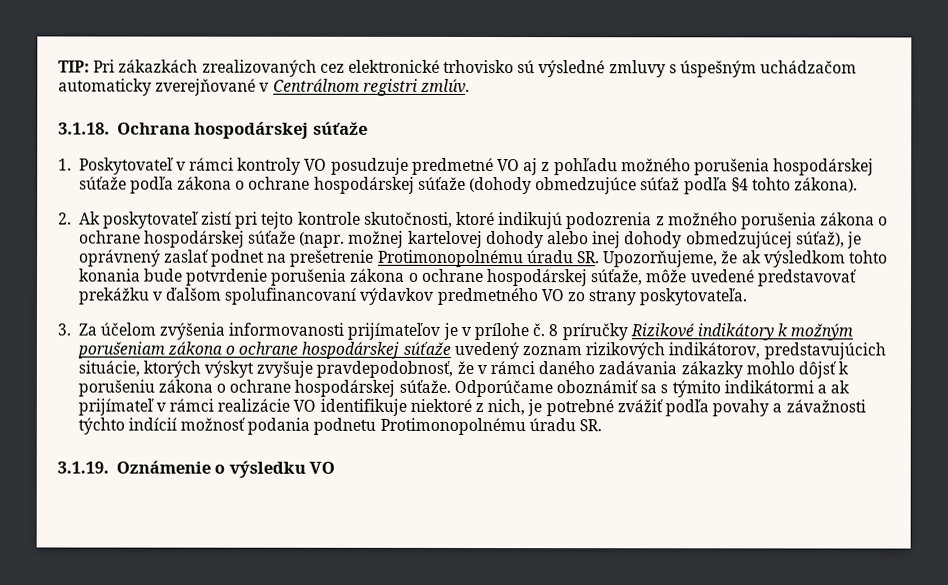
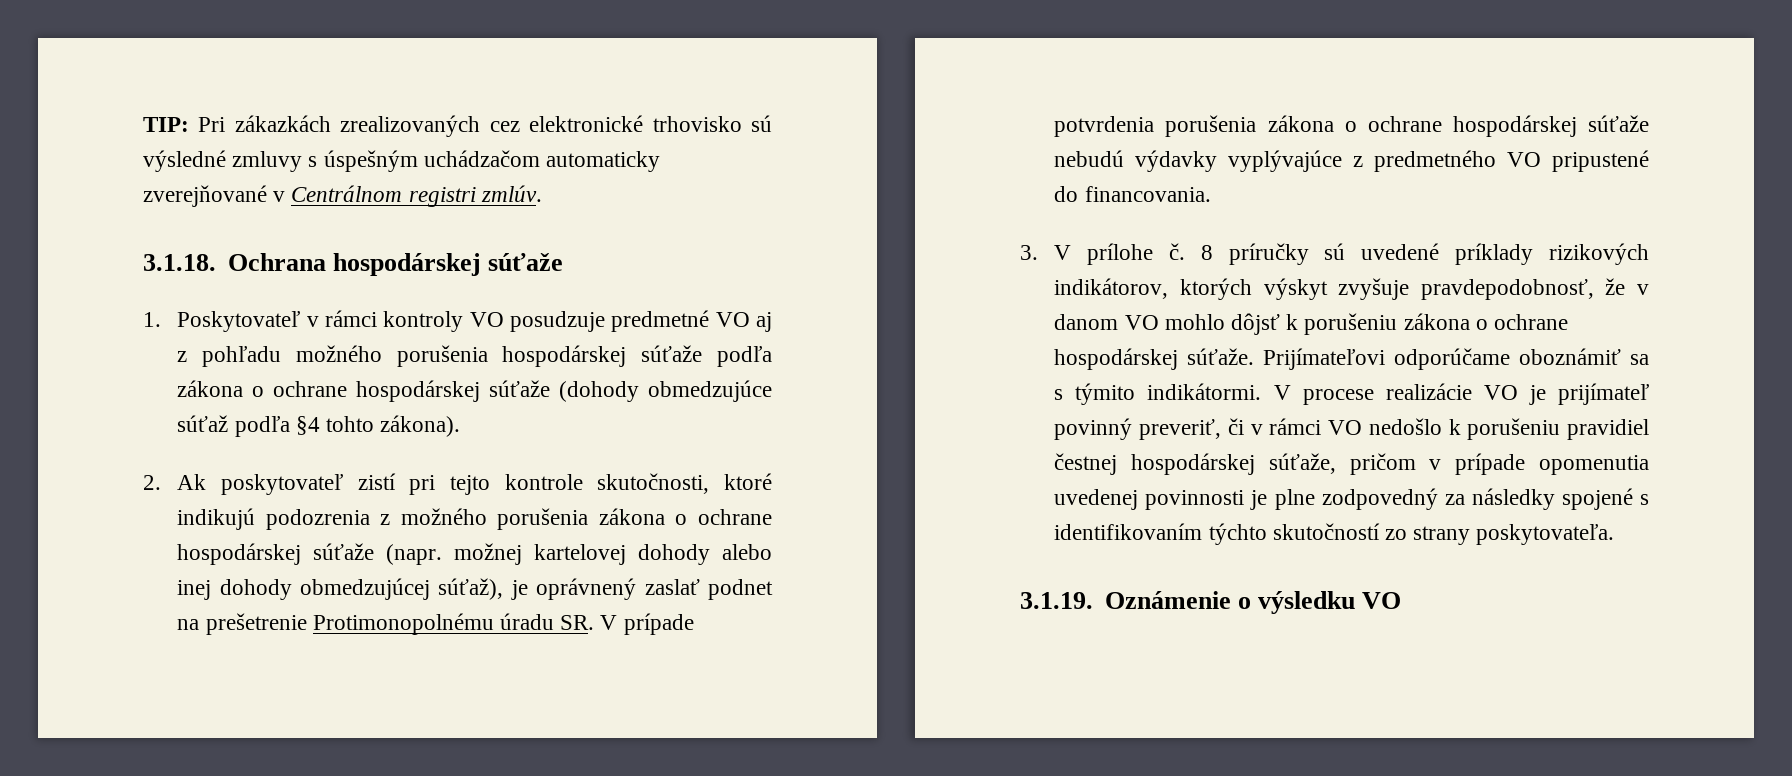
- 2. Ak poskytovateľ zistí pri tejto kontrole skutočnosti, ktoré indikujú podozrenia z možného porušenia zákona o ochrane hospodárskej súťaže (napr. možnej kartelovej dohody alebo inej dohody obmedzujúcej súťaž), je oprávnený zaslať podnet na prešetrenie Protimonopolnému úradu SR. Upozorňujeme, že ak výsledkom tohto konania bude potvrdenie porušenia zákona o ochrane hospodárskej súťaže, môže uvedené predstavovať prekážku v ďalšom spolufinancovaní výdavkov predmetného VO zo strany poskytovateľa.
- 3. Za účelom zvýšenia informovanosti prijímateľov je v prílohe č. 8 príručky Rizikové indikátory k možným porušeniam zákona o ochrane hospodárskej súťaže uvedený zoznam rizikových indikátorov, predstavujúcich situácie, ktorých výskyt zvyšuje pravdepodobnosť, že v rámci daného zadávania zákazky mohlo dôjsť k porušeniu zákona o ochrane hospodárskej súťaže.
+ 2. Ak poskytovateľ zistí pri tejto kontrole skutočnosti, ktoré indikujú podozrenia z možného porušenia zákona o ochrane hospodárskej súťaže (napr. možnej kartelovej dohody alebo inej dohody obmedzujúcej súťaž), je oprávnený zaslať podnet na prešetrenie Protimonopolnému úradu SR. V prípade potvrdenia porušenia zákona o ochrane hospodárskej súťaže nebudú výdavky vyplývajúce z predmetného VO pripustené do financovania.
+ 3. V prílohe č. 8 príručky sú uvedené príklady rizikových indikátorov, ktorých výskyt zvyšuje pravdepodobnosť, že v danom VO mohlo dôjsť k porušeniu zákona o ochrane hospodárskej súťaže.
- Odporúčame oboznámiť sa s týmito indikátormi a ak prijímateľ v rámci realizácie VO identifikuje niektoré z nich, je potrebné zvážiť podľa povahy a závažnosti týchto indícií možnosť podania podnetu Protimonopolnému úradu SR.
+ Prijímateľovi odporúčame oboznámiť sa s týmito indikátormi. V procese realizácie VO je prijímateľ povinný preveriť, či v rámci VO nedošlo k porušeniu pravidiel čestnej hospodárskej súťaže, pričom v prípade opomenutia uvedenej povinnosti je plne zodpovedný za následky spojené s identifikovaním týchto skutočností zo strany poskytovateľa.

